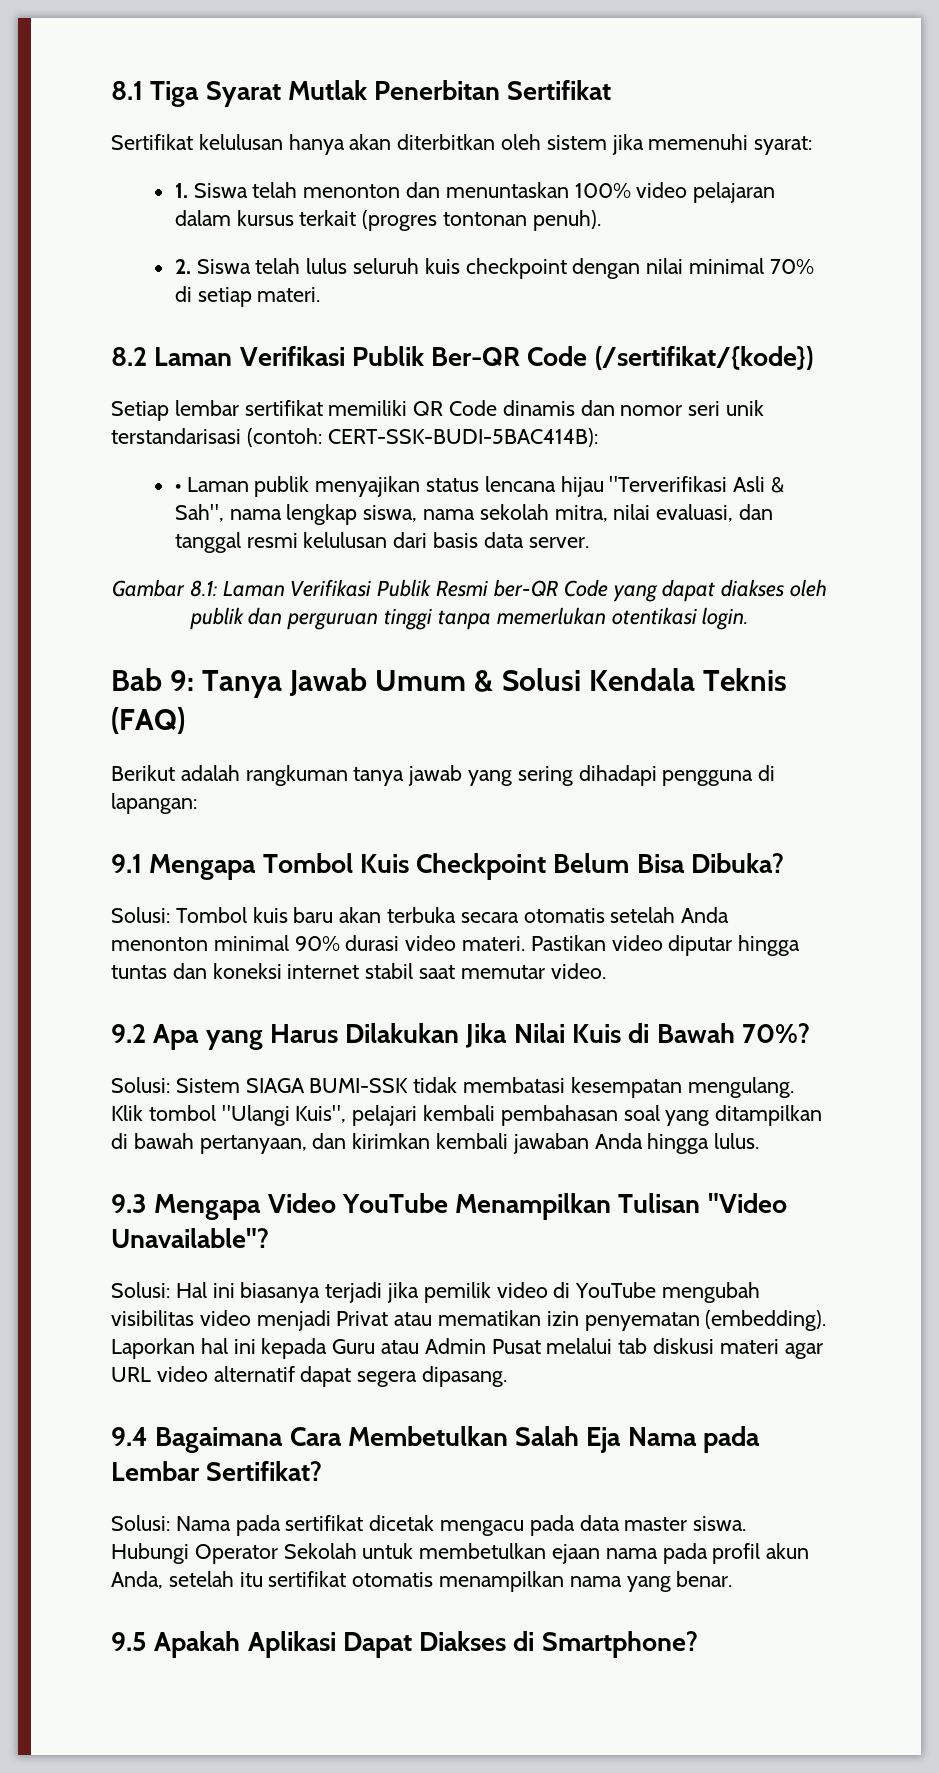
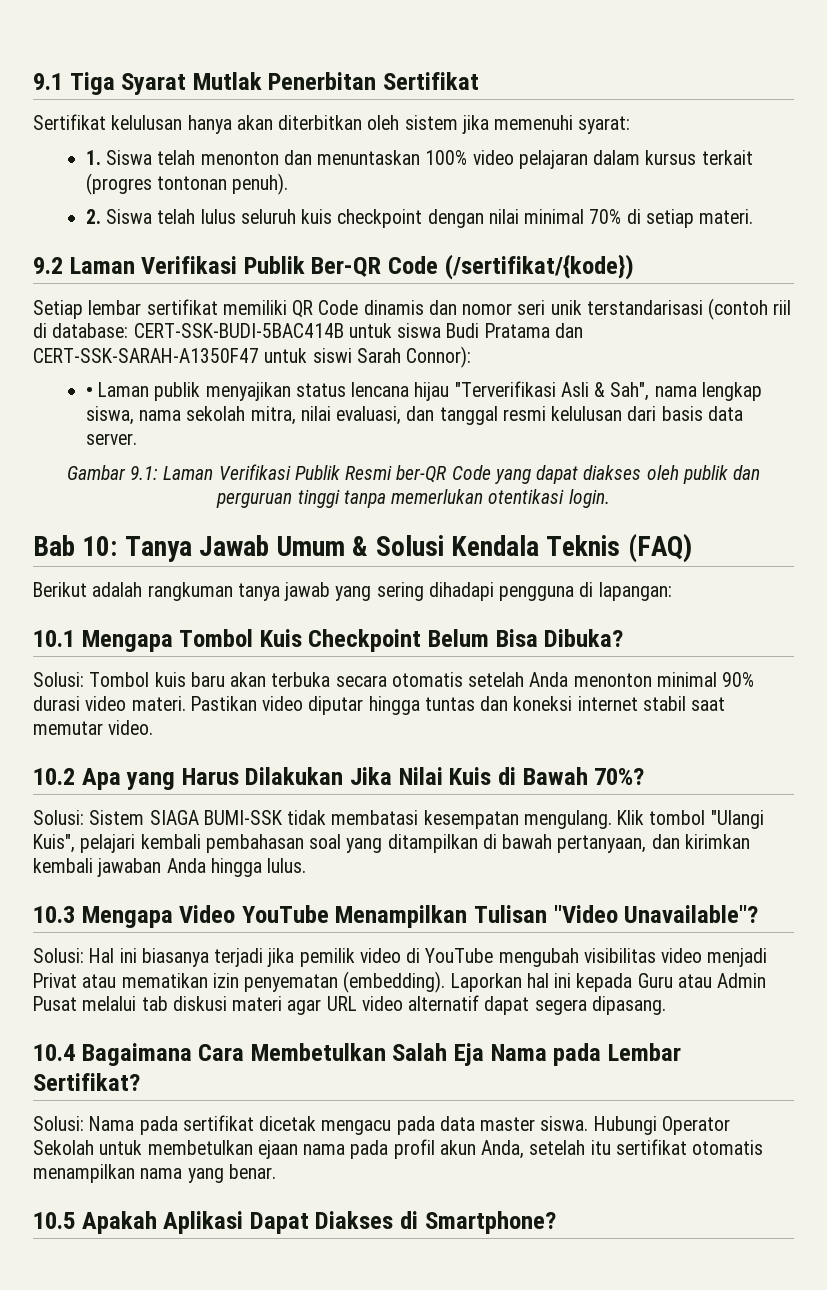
- 8.1 Tiga Syarat Mutlak Penerbitan Sertifikat
+ 9.1 Tiga Syarat Mutlak Penerbitan Sertifikat
- 8.2 Laman Verifikasi Publik Ber-QR Code (/sertifikat/{kode})
+ 9.2 Laman Verifikasi Publik Ber-QR Code (/sertifikat/{kode})
- Setiap lembar sertifikat memiliki QR Code dinamis dan nomor seri unik terstandarisasi (contoh: CERT-SSK-BUDI-5BAC414B):
+ Setiap lembar sertifikat memiliki QR Code dinamis dan nomor seri unik terstandarisasi (contoh riil di database: CERT-SSK-BUDI-5BAC414B untuk siswa Budi Pratama dan CERT-SSK-SARAH-A1350F47 untuk siswi Sarah Connor):
- Gambar 8.1: Laman Verifikasi Publik Resmi ber-QR Code yang dapat diakses oleh publik dan perguruan tinggi tanpa memerlukan otentikasi login.
+ Gambar 9.1: Laman Verifikasi Publik Resmi ber-QR Code yang dapat diakses oleh publik dan perguruan tinggi tanpa memerlukan otentikasi login.
- Bab 9: Tanya Jawab Umum & Solusi Kendala Teknis (FAQ)
+ Bab 10: Tanya Jawab Umum & Solusi Kendala Teknis (FAQ)
- 9.1 Mengapa Tombol Kuis Checkpoint Belum Bisa Dibuka?
+ 10.1 Mengapa Tombol Kuis Checkpoint Belum Bisa Dibuka?
- 9.2 Apa yang Harus Dilakukan Jika Nilai Kuis di Bawah 70%?
+ 10.2 Apa yang Harus Dilakukan Jika Nilai Kuis di Bawah 70%?
- 9.3 Mengapa Video YouTube Menampilkan Tulisan "Video Unavailable"?
+ 10.3 Mengapa Video YouTube Menampilkan Tulisan "Video Unavailable"?
- 9.4 Bagaimana Cara Membetulkan Salah Eja Nama pada Lembar Sertifikat?
+ 10.4 Bagaimana Cara Membetulkan Salah Eja Nama pada Lembar Sertifikat?
- 9.5 Apakah Aplikasi Dapat Diakses di Smartphone?
+ 10.5 Apakah Aplikasi Dapat Diakses di Smartphone?

